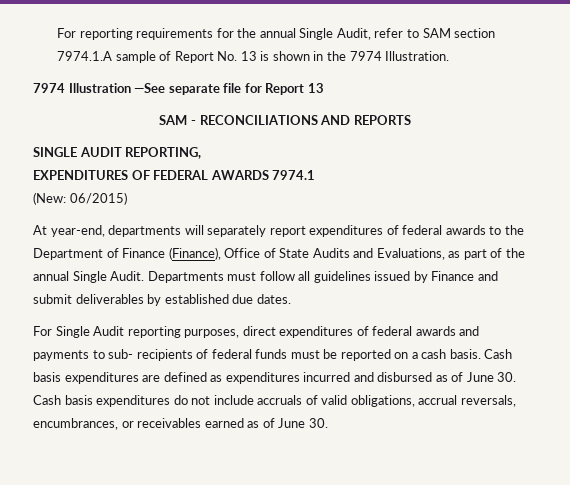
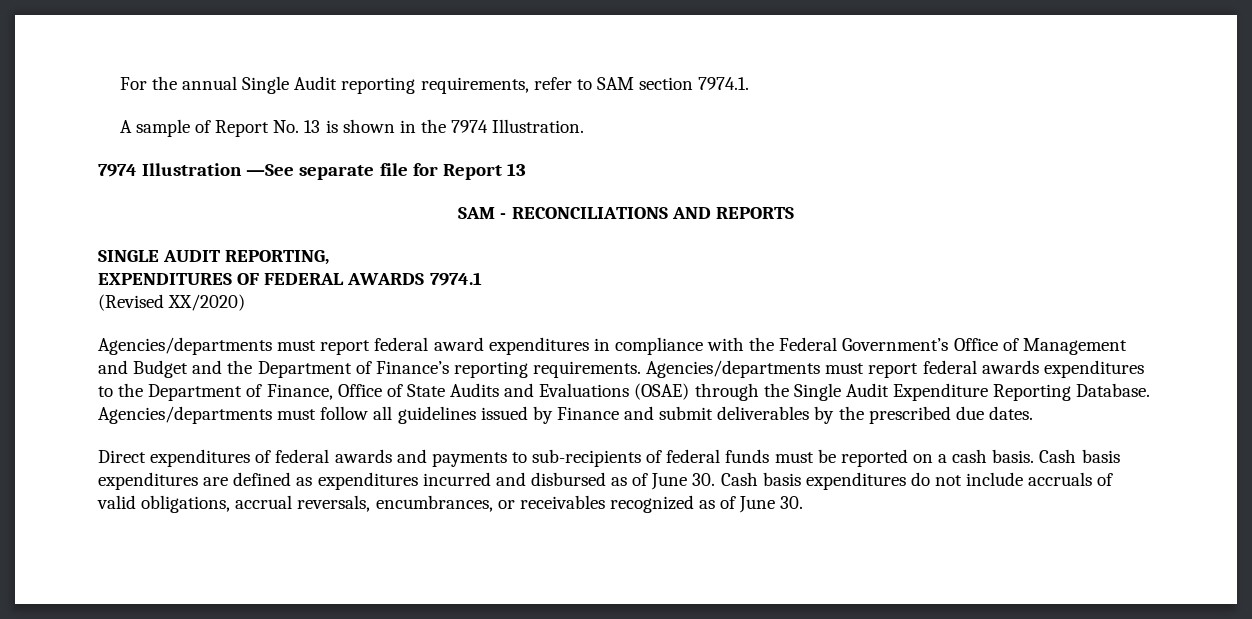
- For reporting requirements for the annual Single Audit, refer to SAM section 7974.1.A sample of Report No. 13 is shown in the 7974 Illustration.
+ For the annual Single Audit reporting requirements, refer to SAM section 7974.1.
+ A sample of Report No. 13 is shown in the 7974 Illustration.
- (New: 06/2015)
- At year-end, departments will separately report expenditures of federal awards to the Department of Finance (Finance), Office of State Audits and Evaluations, as part of the annual Single Audit. Departments must follow all guidelines issued by Finance and submit deliverables by established due dates.
+ (Revised XX/2020)
+ Agencies/departments must report federal award expenditures in compliance with the Federal Government’s Office of Management and Budget and the Department of Finance’s reporting requirements. Agencies/departments must report federal awards expenditures to the Department of Finance, Office of State Audits and Evaluations (OSAE) through the Single Audit Expenditure Reporting Database. Agencies/departments must follow all guidelines issued by Finance and submit deliverables by the prescribed due dates.
- For Single Audit reporting purposes, direct expenditures of federal awards and payments to sub- recipients of federal funds must be reported on a cash basis.
+ Direct expenditures of federal awards and payments to sub-recipients of federal funds must be reported on a cash basis.
- Cash basis expenditures are defined as expenditures incurred and disbursed as of June 30. Cash basis expenditures do not include accruals of valid obligations, accrual reversals, encumbrances, or receivables earned as of June 30.
+ Cash basis expenditures are defined as expenditures incurred and disbursed as of June 30. Cash basis expenditures do not include accruals of valid obligations, accrual reversals, encumbrances, or receivables recognized as of June 30.

